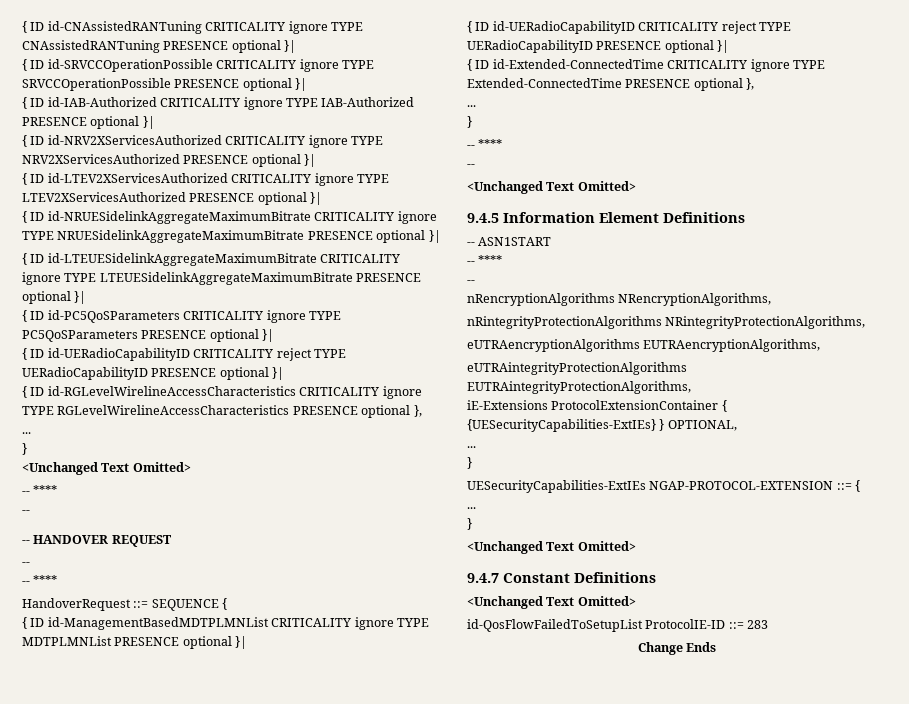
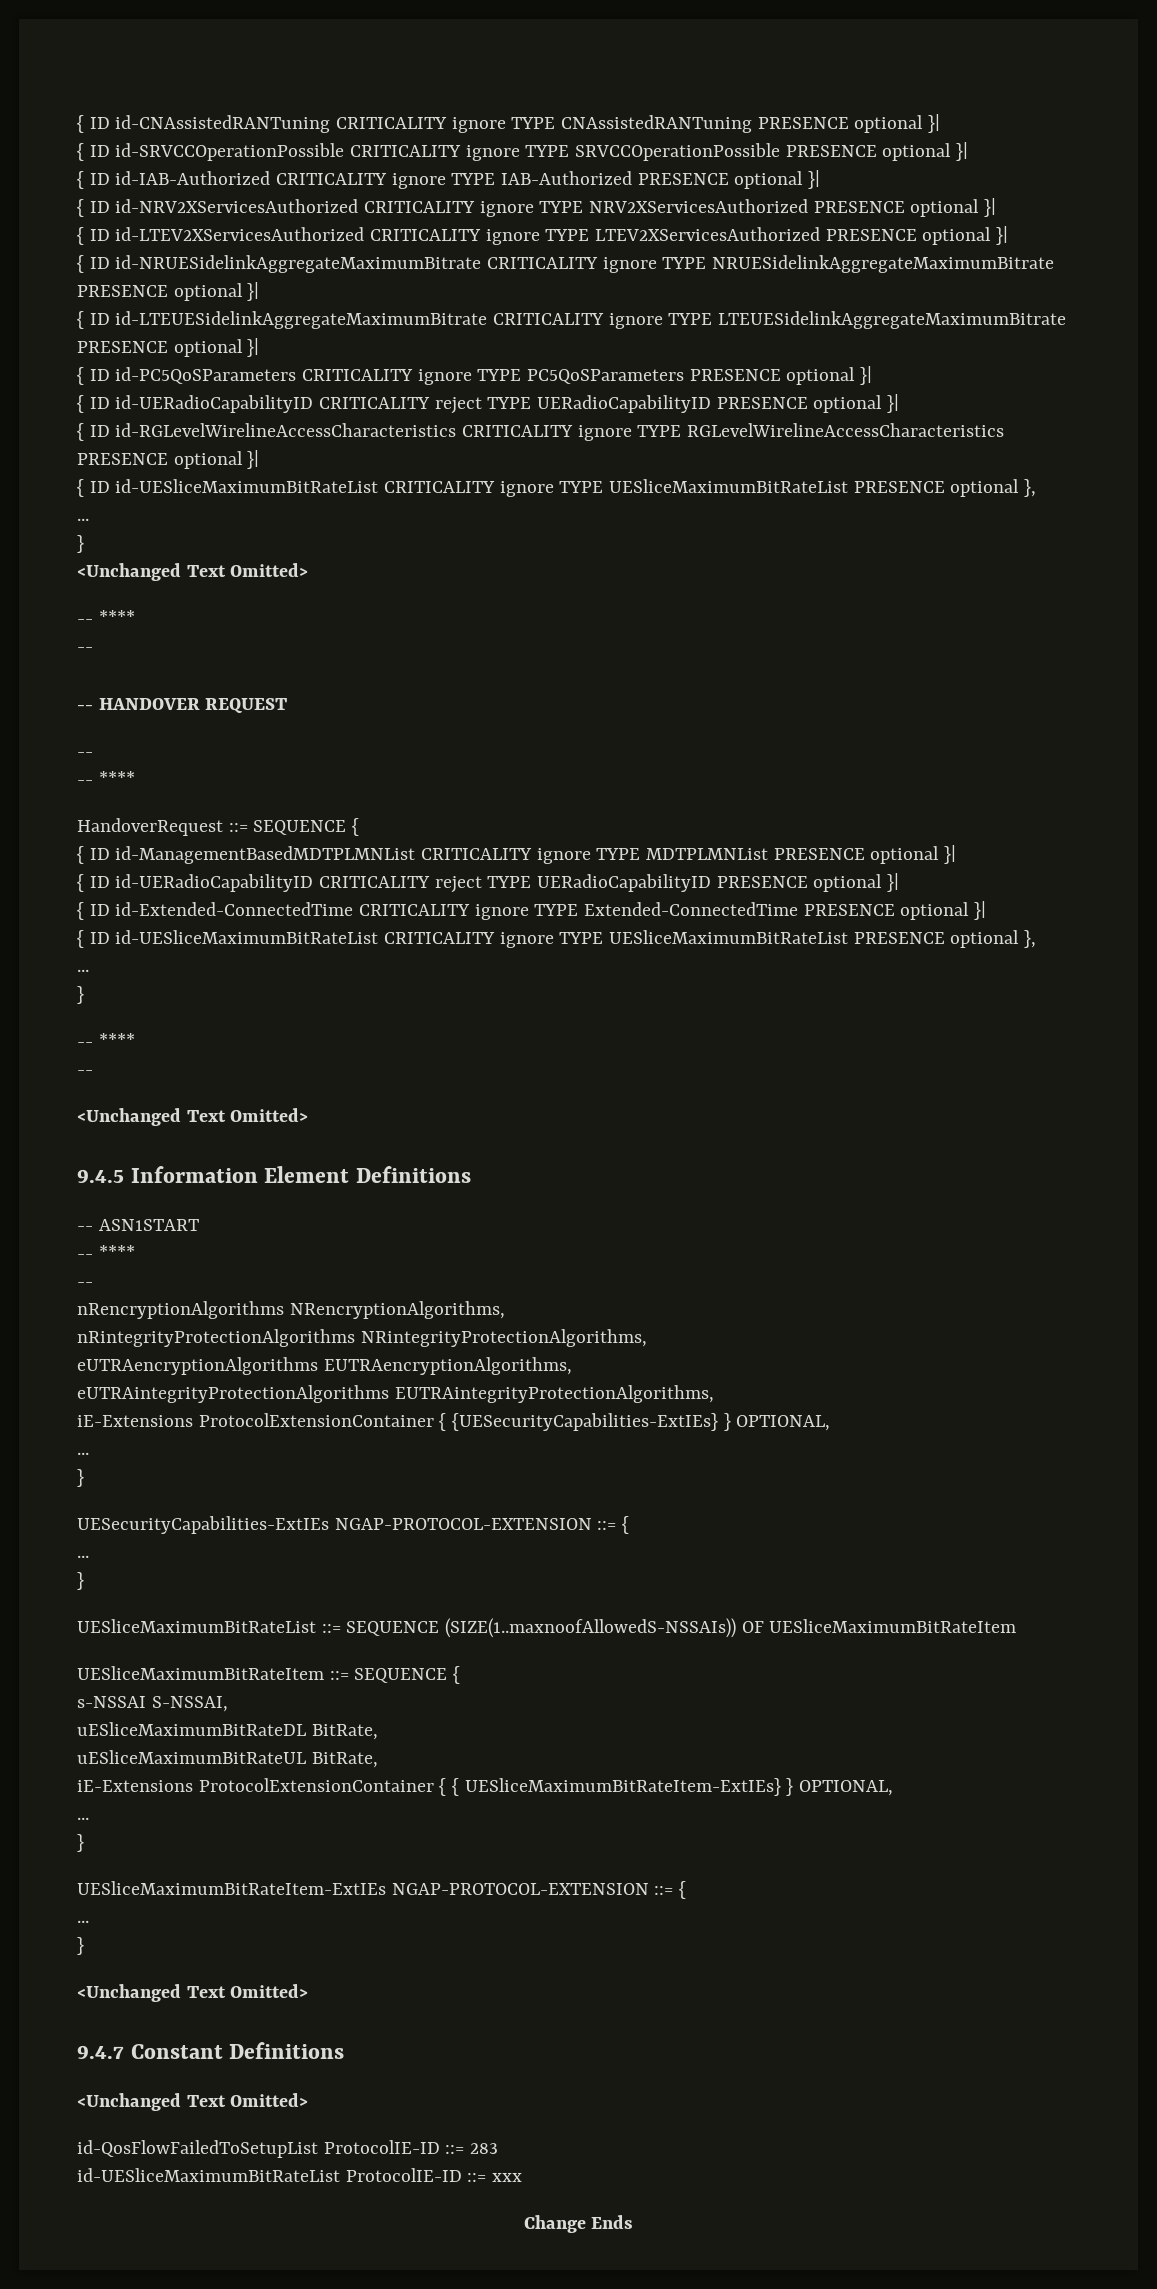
- { ID id-RGLevelWirelineAccessCharacteristics CRITICALITY ignore TYPE RGLevelWirelineAccessCharacteristics PRESENCE optional },
+ { ID id-RGLevelWirelineAccessCharacteristics CRITICALITY ignore TYPE RGLevelWirelineAccessCharacteristics PRESENCE optional }|
+ { ID id-UESliceMaximumBitRateList CRITICALITY ignore TYPE UESliceMaximumBitRateList PRESENCE optional },
- { ID id-Extended-ConnectedTime CRITICALITY ignore TYPE Extended-ConnectedTime PRESENCE optional },
+ { ID id-Extended-ConnectedTime CRITICALITY ignore TYPE Extended-ConnectedTime PRESENCE optional }|
+ { ID id-UESliceMaximumBitRateList CRITICALITY ignore TYPE UESliceMaximumBitRateList PRESENCE optional },
+ UESliceMaximumBitRateList ::= SEQUENCE (SIZE(1..maxnoofAllowedS-NSSAIs)) OF UESliceMaximumBitRateItem
+ UESliceMaximumBitRateItem ::= SEQUENCE {
+ s-NSSAI S-NSSAI,
+ uESliceMaximumBitRateDL BitRate,
+ uESliceMaximumBitRateUL BitRate,
+ iE-Extensions ProtocolExtensionContainer { { UESliceMaximumBitRateItem-ExtIEs} } OPTIONAL,
+ ...
+ }
+ UESliceMaximumBitRateItem-ExtIEs NGAP-PROTOCOL-EXTENSION ::= {
+ ...
+ }
+ id-UESliceMaximumBitRateList ProtocolIE-ID ::= xxx

